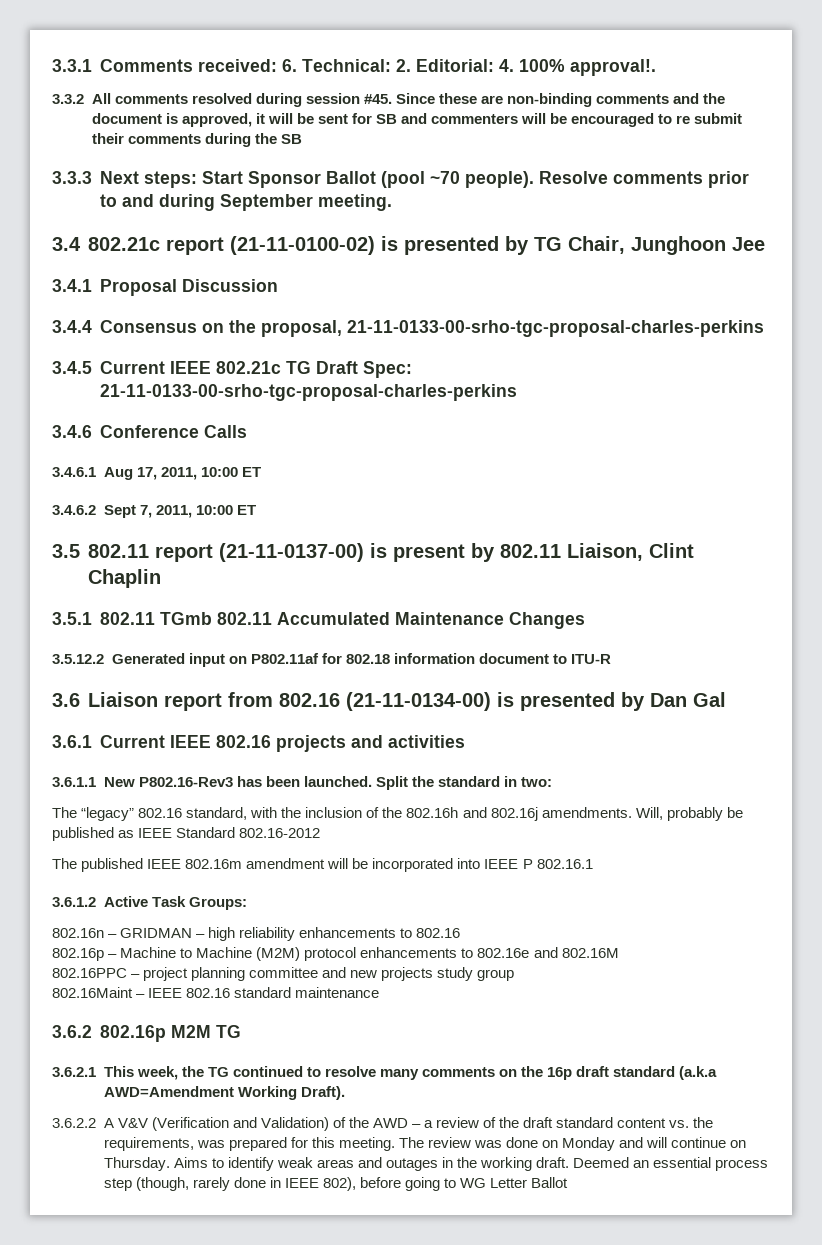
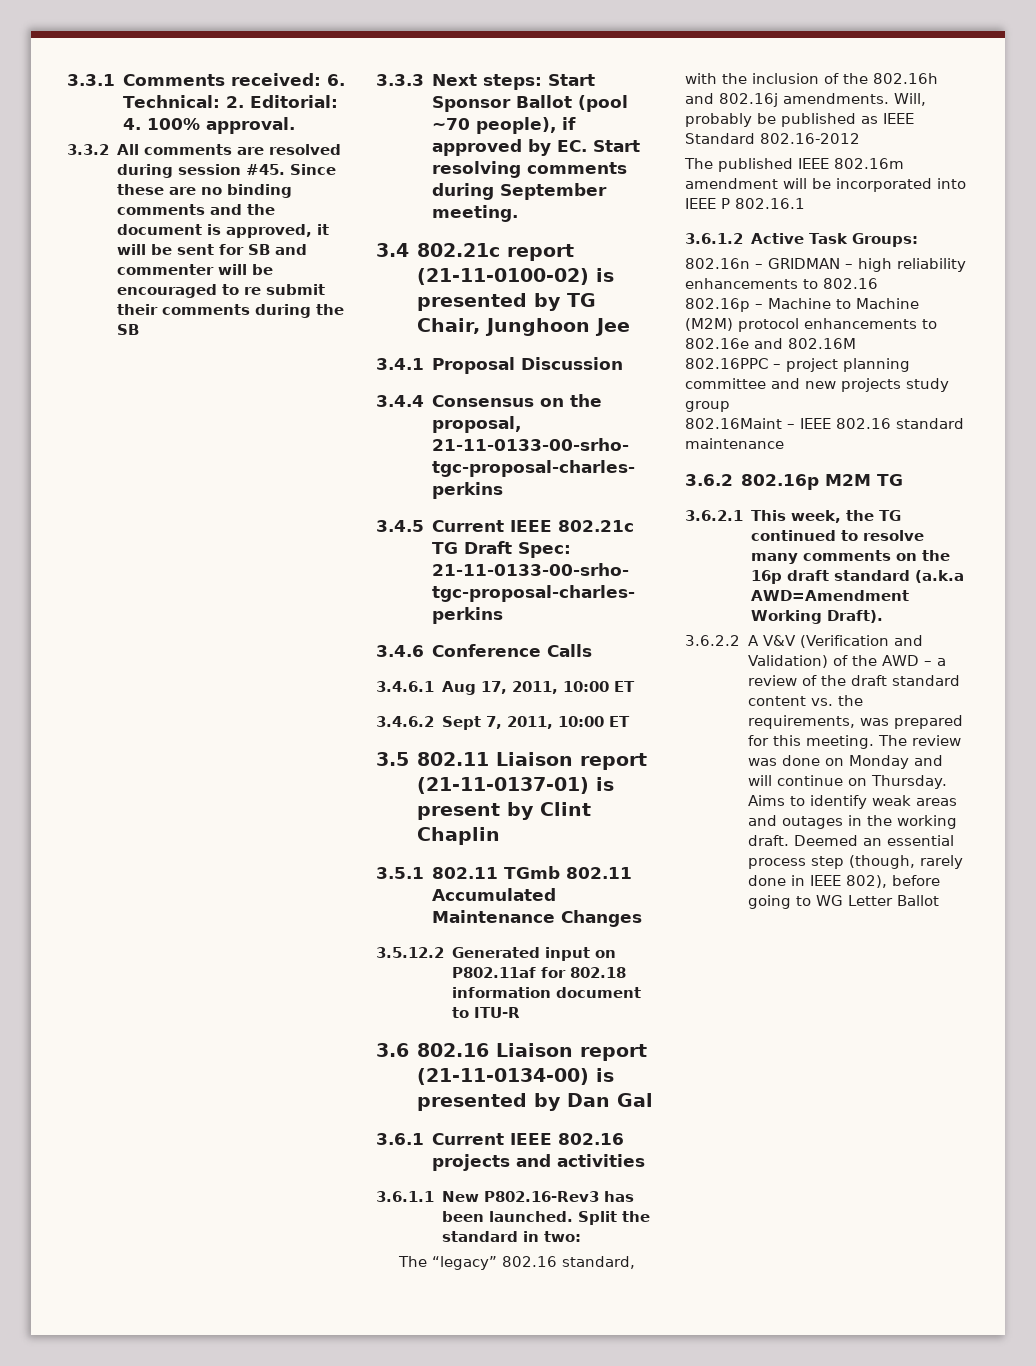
- 3.3.1 Comments received: 6. Technical: 2. Editorial: 4. 100% approval!.
+ 3.3.1 Comments received: 6. Technical: 2. Editorial: 4. 100% approval.
- 3.3.2 All comments resolved during session #45.
+ 3.3.2 All comments are resolved during session #45.
- Since these are non-binding comments and the document is approved, it will be sent for SB and commenters will be encouraged to re submit their comments during the SB
+ Since these are no binding comments and the document is approved, it will be sent for SB and commenter will be encouraged to re submit their comments during the SB
- 3.3.3 Next steps: Start Sponsor Ballot (pool ~70 people). Resolve comments prior to and during September meeting.
+ 3.3.3 Next steps: Start Sponsor Ballot (pool ~70 people), if approved by EC. Start resolving comments during September meeting.
- 3.5 802.11 report (21-11-0137-00) is present by 802.11 Liaison, Clint Chaplin
+ 3.5 802.11 Liaison report (21-11-0137-01) is present by Clint Chaplin
- 3.6 Liaison report from 802.16 (21-11-0134-00) is presented by Dan Gal
+ 3.6 802.16 Liaison report (21-11-0134-00) is presented by Dan Gal

